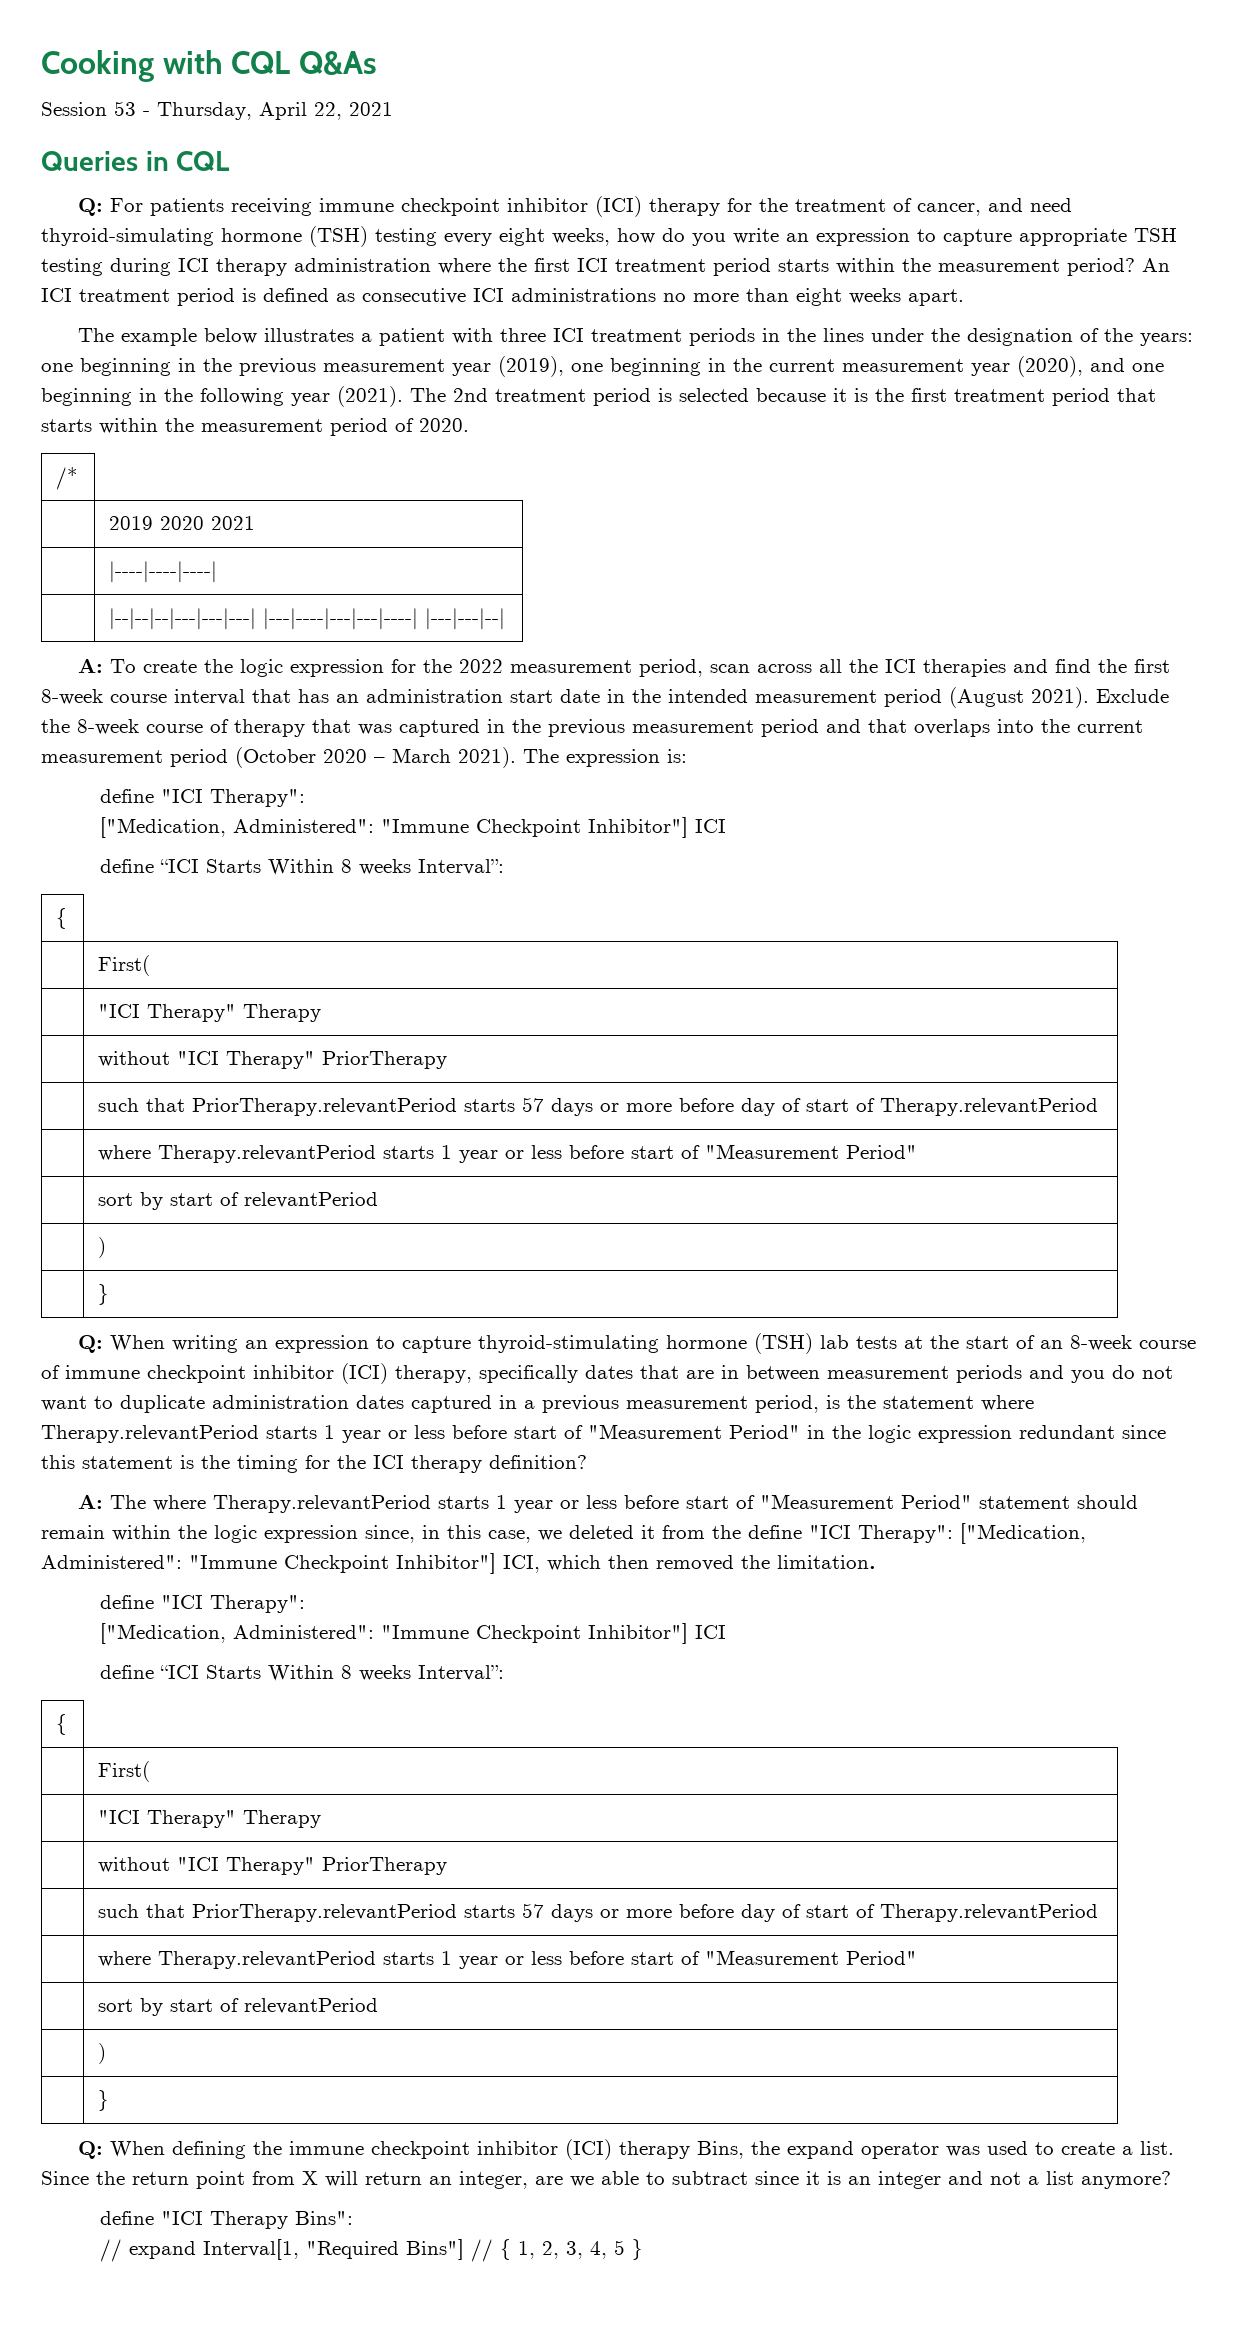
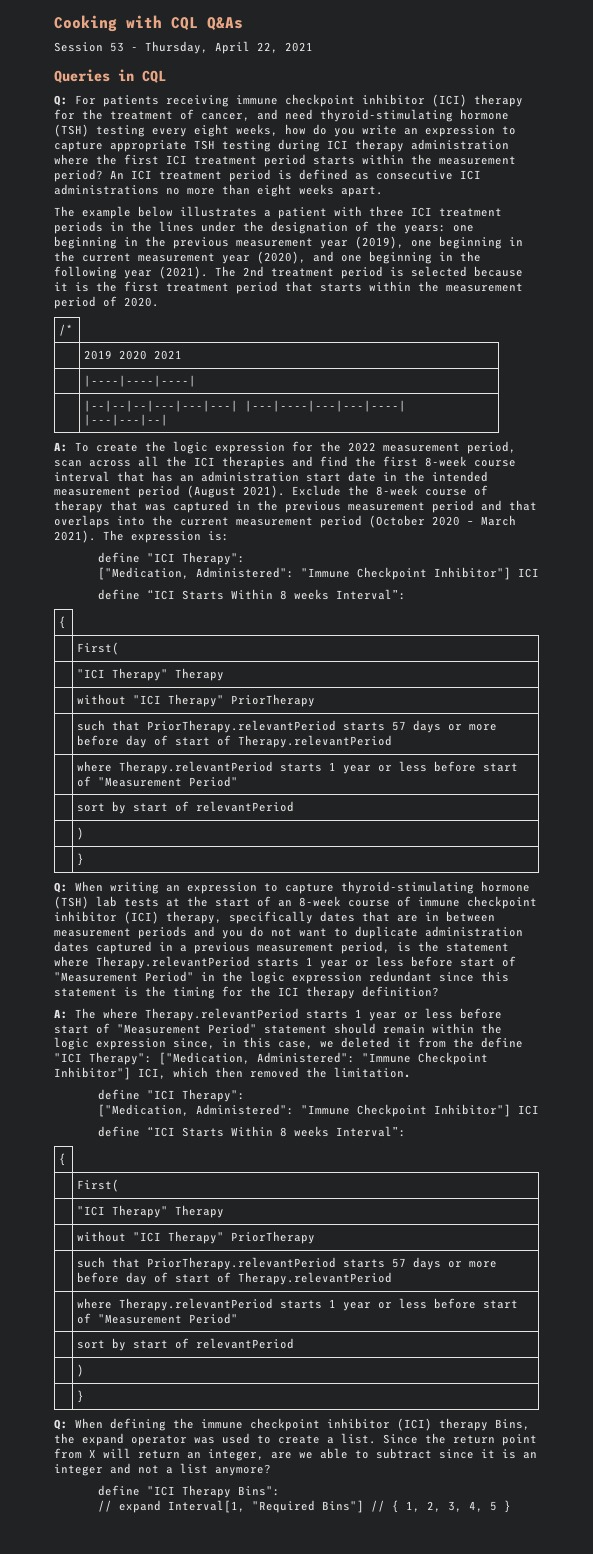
- Q: For patients receiving immune checkpoint inhibitor (ICI) therapy for the treatment of cancer, and need thyroid-simulating hormone (TSH) testing every eight weeks, how do you write an expression to capture appropriate TSH testing during ICI therapy administration where the first ICI treatment period starts within the measurement period?
+ Q: For patients receiving immune checkpoint inhibitor (ICI) therapy for the treatment of cancer, and need thyroid-stimulating hormone (TSH) testing every eight weeks, how do you write an expression to capture appropriate TSH testing during ICI therapy administration where the first ICI treatment period starts within the measurement period?

